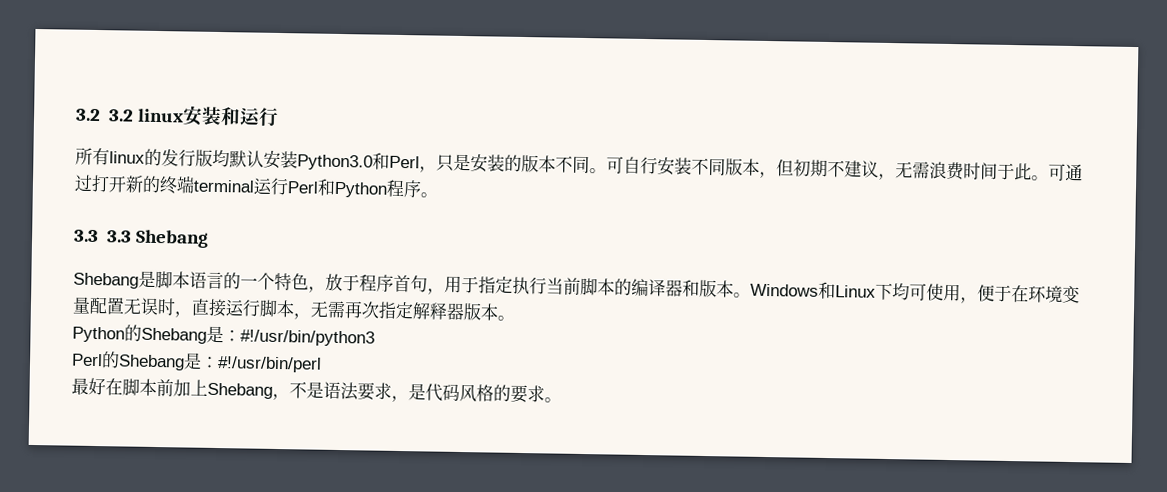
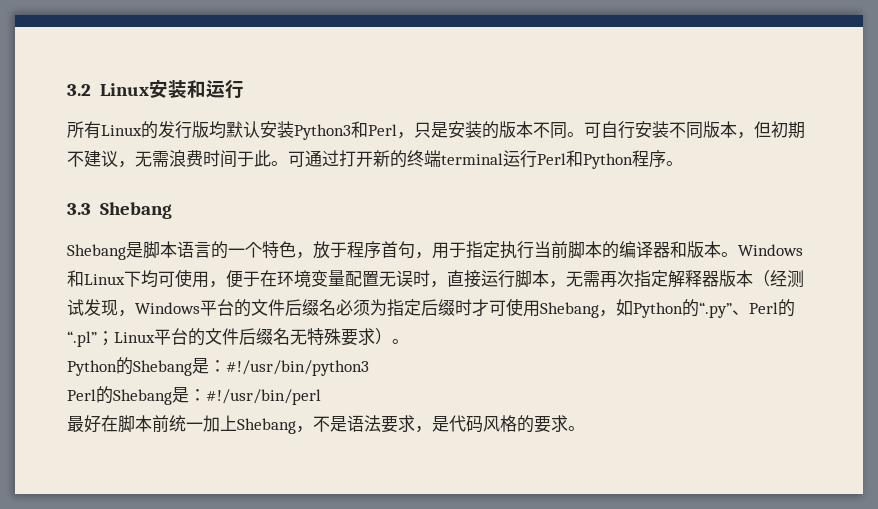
- 3.2 3.2 linux安装和运行
+ 3.2 Linux安装和运行
- 所有linux的发行版均默认安装Python3.0和Perl，只是安装的版本不同。
+ 所有Linux的发行版均默认安装Python3和Perl，只是安装的版本不同。
- 3.3 3.3 Shebang
+ 3.3 Shebang
- Windows和Linux下均可使用，便于在环境变量配置无误时，直接运行脚本，无需再次指定解释器版本。
+ Windows和Linux下均可使用，便于在环境变量配置无误时，直接运行脚本，无需再次指定解释器版本（经测试发现，Windows平台的文件后缀名必须为指定后缀时才可使用Shebang，如Python的“.py”、Perl的“.pl”；Linux平台的文件后缀名无特殊要求）。
- 最好在脚本前加上Shebang，不是语法要求，是代码风格的要求。
+ 最好在脚本前统一加上Shebang，不是语法要求，是代码风格的要求。

